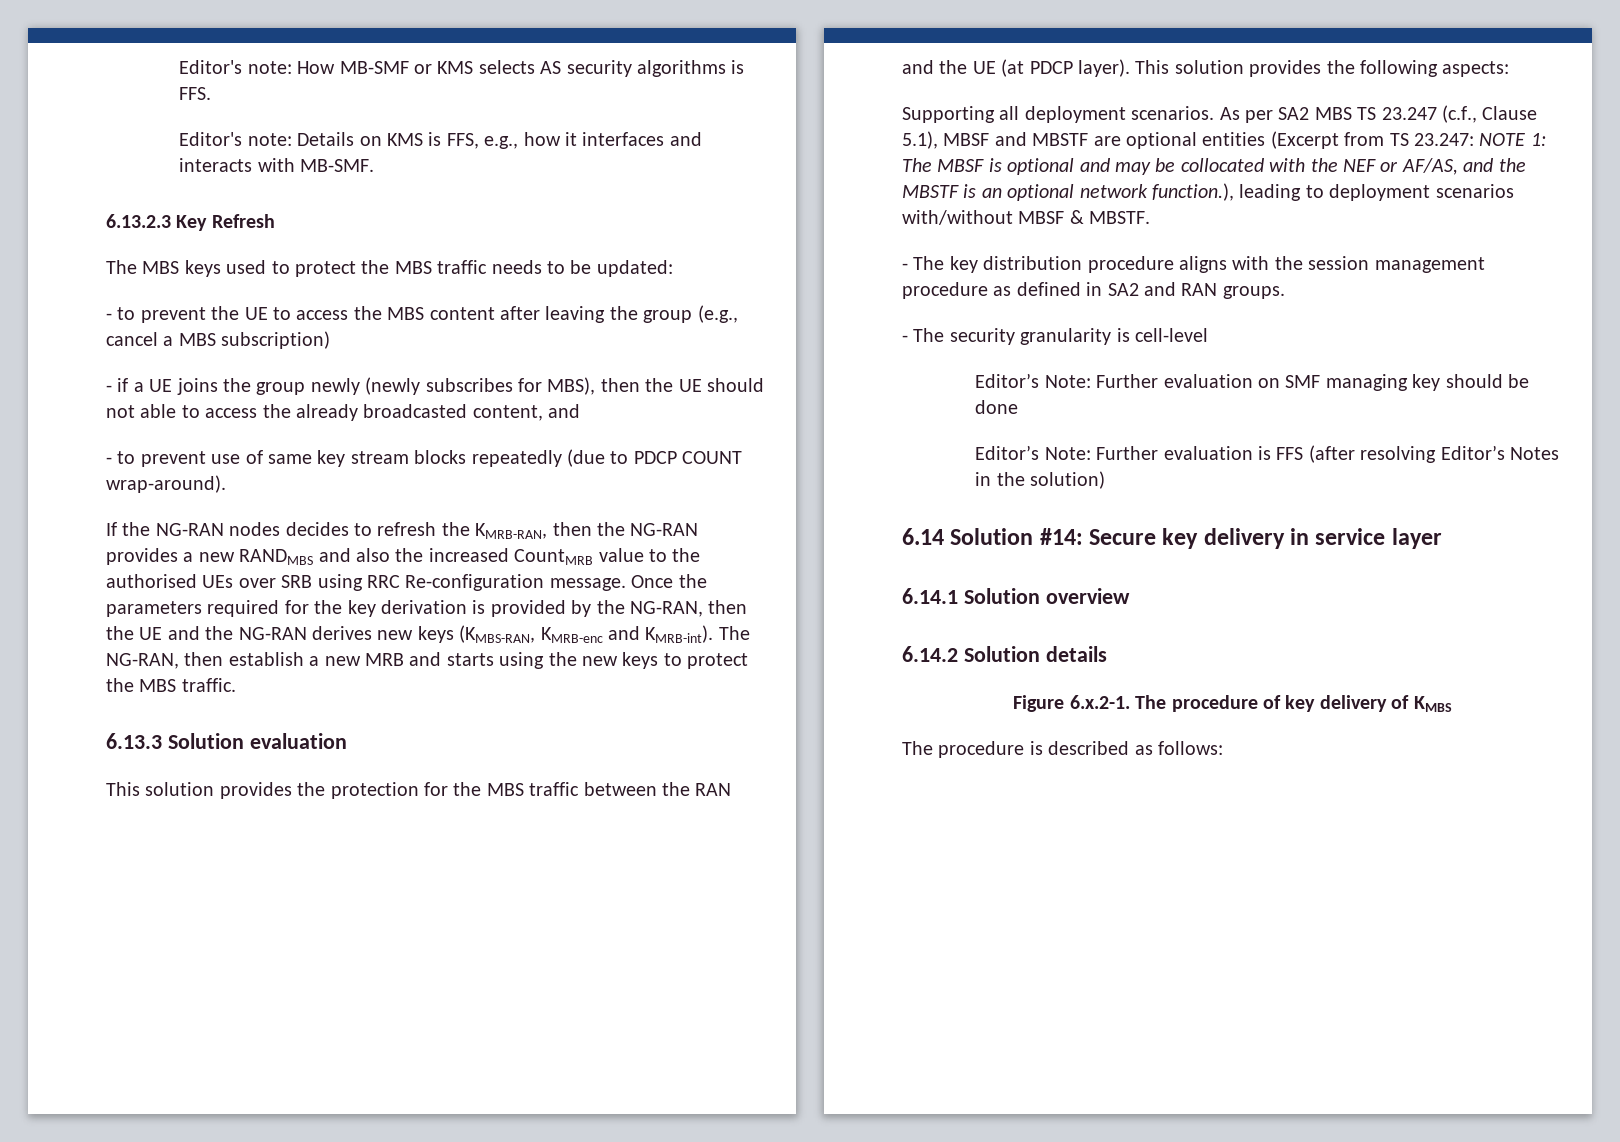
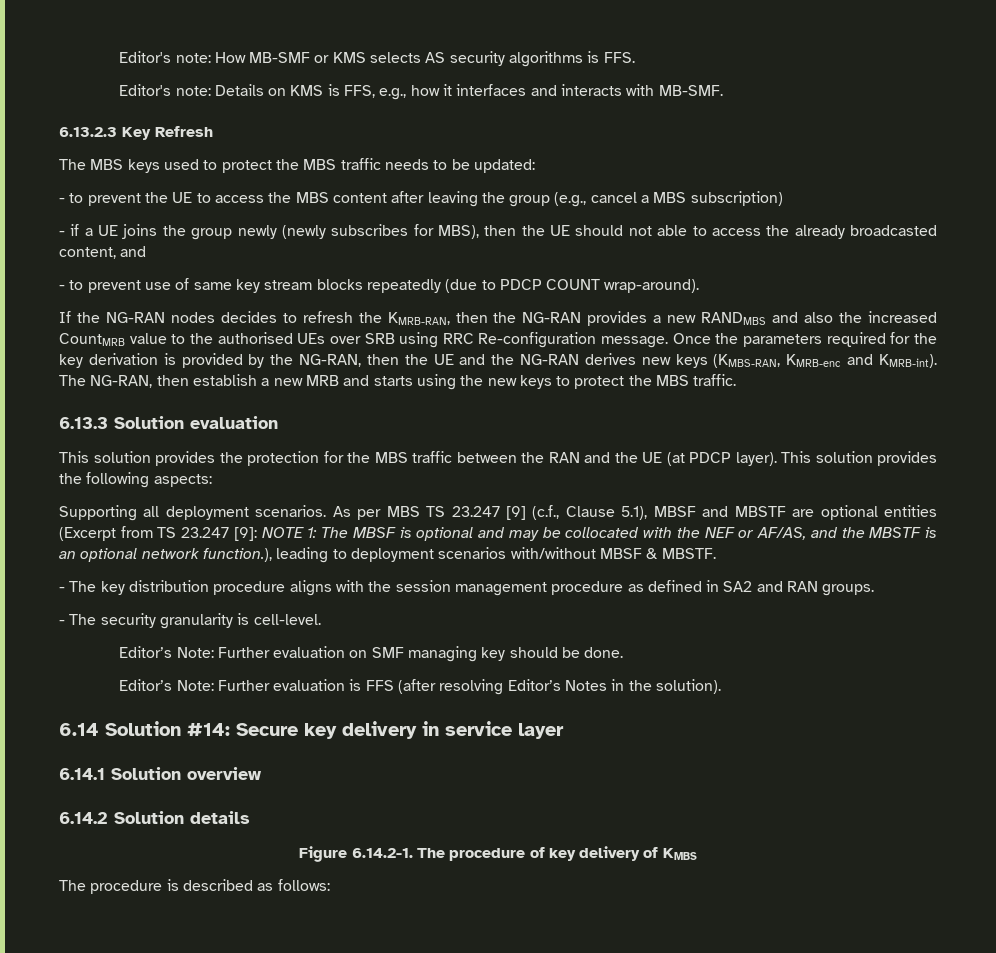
- As per SA2 MBS TS 23.247 (c.f., Clause 5.1), MBSF and MBSTF are optional entities (Excerpt from TS 23.247: NOTE 1: The MBSF is optional and may be collocated with the NEF or AF/AS, and the MBSTF is an optional network function.), leading to deployment scenarios with/without MBSF & MBSTF.
+ As per MBS TS 23.247 [9] (c.f., Clause 5.1), MBSF and MBSTF are optional entities (Excerpt from TS 23.247 [9]: NOTE 1: The MBSF is optional and may be collocated with the NEF or AF/AS, and the MBSTF is an optional network function.), leading to deployment scenarios with/without MBSF & MBSTF.
- - The security granularity is cell-level
+ - The security granularity is cell-level.
- Editor’s Note: Further evaluation on SMF managing key should be done
+ Editor’s Note: Further evaluation on SMF managing key should be done.
- Editor’s Note: Further evaluation is FFS (after resolving Editor’s Notes in the solution)
+ Editor’s Note: Further evaluation is FFS (after resolving Editor’s Notes in the solution).
- Figure 6.x.2-1. The procedure of key delivery of KMBS
+ Figure 6.14.2-1. The procedure of key delivery of KMBS

